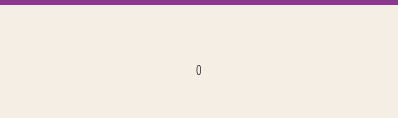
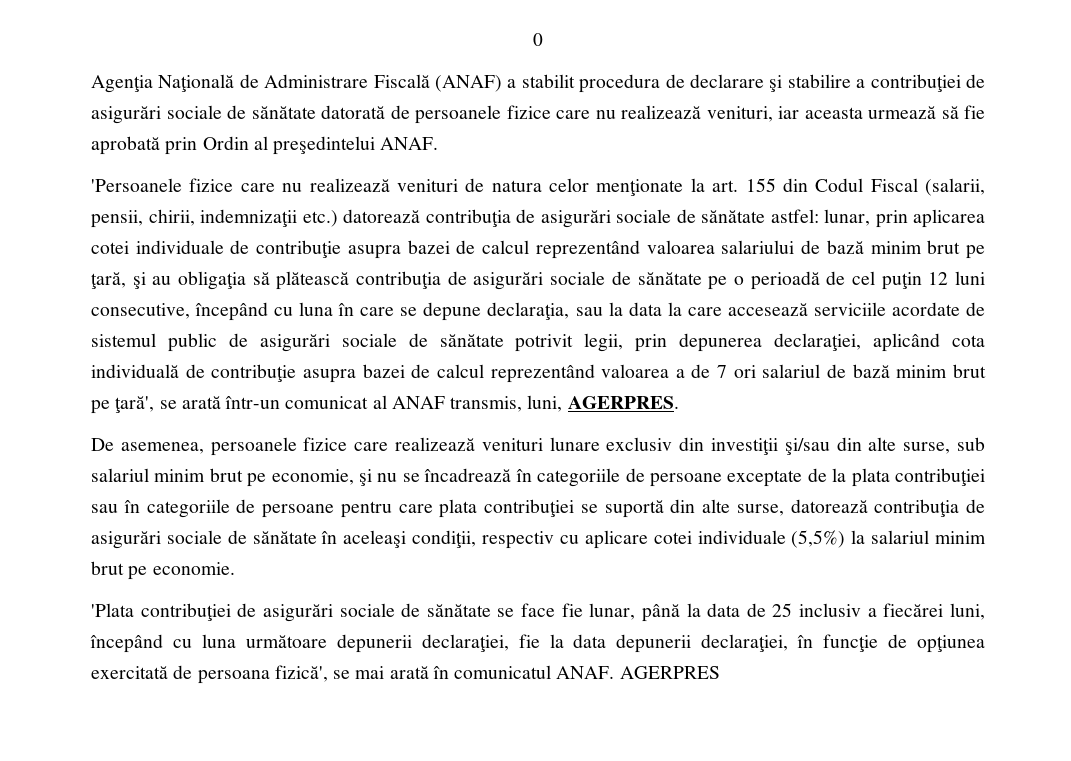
+ Agenţia Naţională de Administrare Fiscală (ANAF) a stabilit procedura de declarare şi stabilire a contribuţiei de asigurări sociale de sănătate datorată de persoanele fizice care nu realizează venituri, iar aceasta urmează să fie aprobată prin Ordin al preşedintelui ANAF.
+ 'Persoanele fizice care nu realizează venituri de natura celor menţionate la art. 155 din Codul Fiscal (salarii, pensii, chirii, indemnizaţii etc.) datorează contribuţia de asigurări sociale de sănătate astfel: lunar, prin aplicarea cotei individuale de contribuţie asupra bazei de calcul reprezentând valoarea salariului de bază minim brut pe ţară, şi au obligaţia să plătească contribuţia de asigurări sociale de sănătate pe o perioadă de cel puţin 12 luni consecutive, începând cu luna în care se depune declaraţia, sau la data la care accesează serviciile acordate de sistemul public de asigurări sociale de sănătate potrivit legii, prin depunerea declaraţiei, aplicând cota individuală de contribuţie asupra bazei de calcul reprezentând valoarea a de 7 ori salariul de bază minim brut pe ţară', se arată într-un comunicat al ANAF transmis, luni, AGERPRES.
+ De asemenea, persoanele fizice care realizează venituri lunare exclusiv din investiţii şi/sau din alte surse, sub salariul minim brut pe economie, şi nu se încadrează în categoriile de persoane exceptate de la plata contribuţiei sau în categoriile de persoane pentru care plata contribuţiei se suportă din alte surse, datorează contribuţia de asigurări sociale de sănătate în aceleaşi condiţii, respectiv cu aplicare cotei individuale (5,5%) la salariul minim brut pe economie.
+ 'Plata contribuţiei de asigurări sociale de sănătate se face fie lunar, până la data de 25 inclusiv a fiecărei luni, începând cu luna următoare depunerii declaraţiei, fie la data depunerii declaraţiei, în funcţie de opţiunea exercitată de persoana fizică', se mai arată în comunicatul ANAF. AGERPRES

